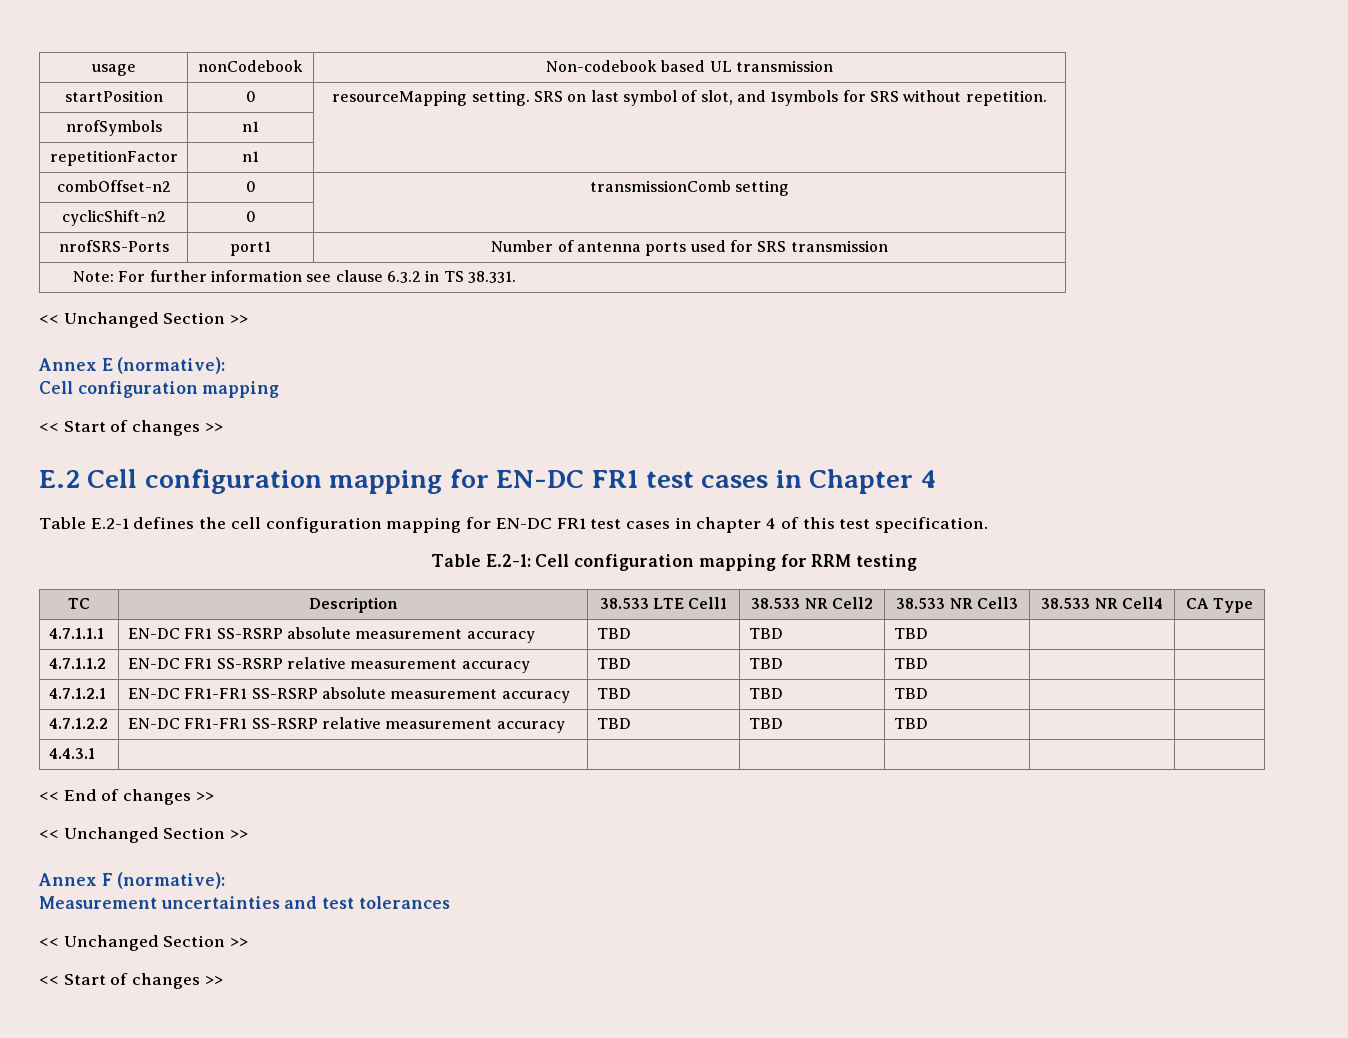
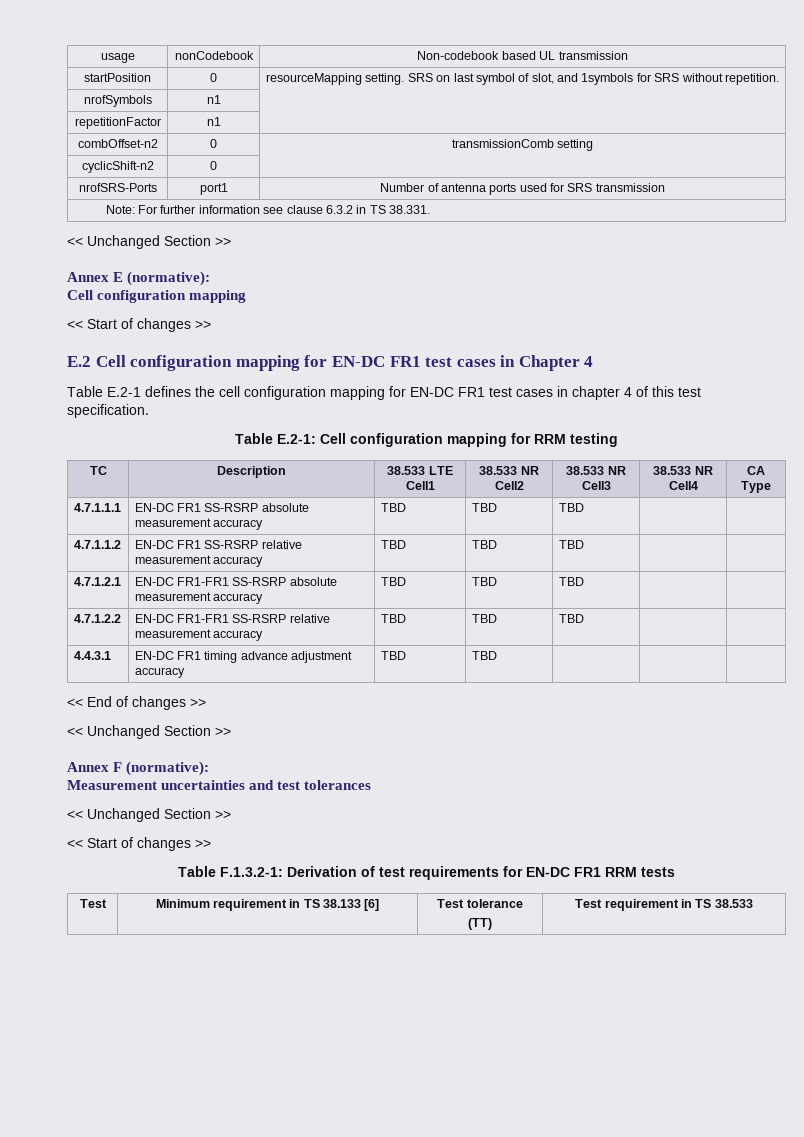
- 4.4.3.1 | | | | | |
+ 4.4.3.1 | EN-DC FR1 timing advance adjustment accuracy | TBD | TBD | | |
+ Table F.1.3.2-1: Derivation of test requirements for EN-DC FR1 RRM tests
+ Test | Minimum requirement in TS 38.133 [6] | Test tolerance
+ (TT) | Test requirement in TS 38.533

